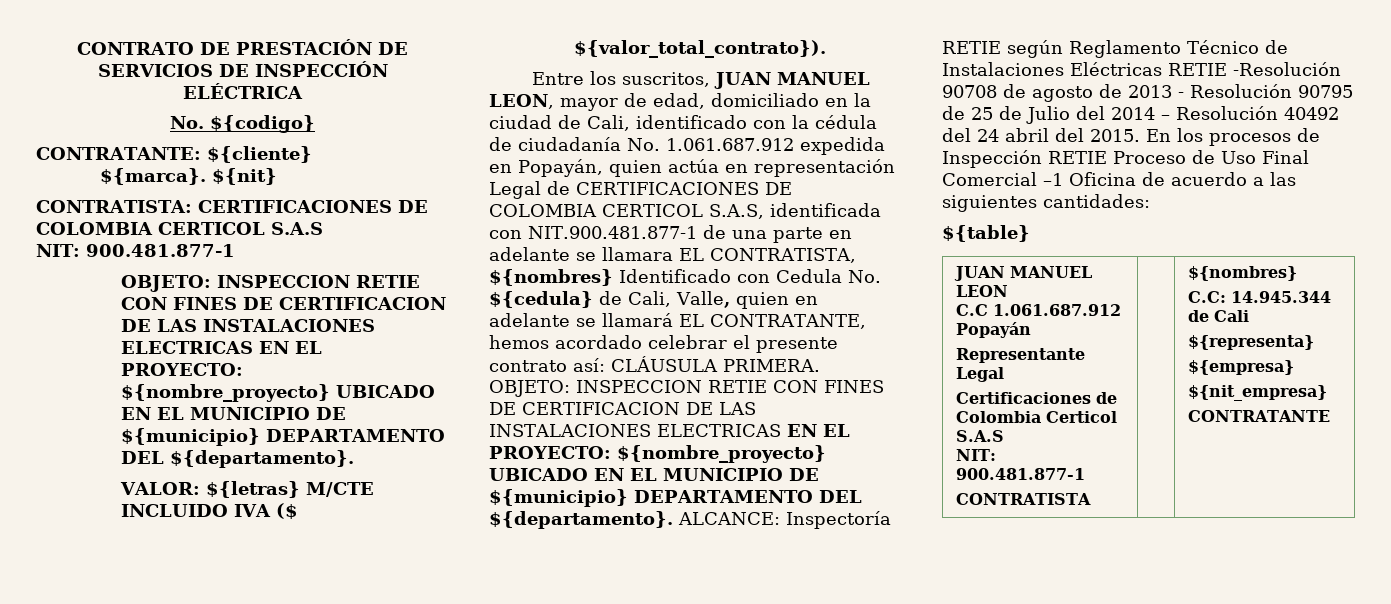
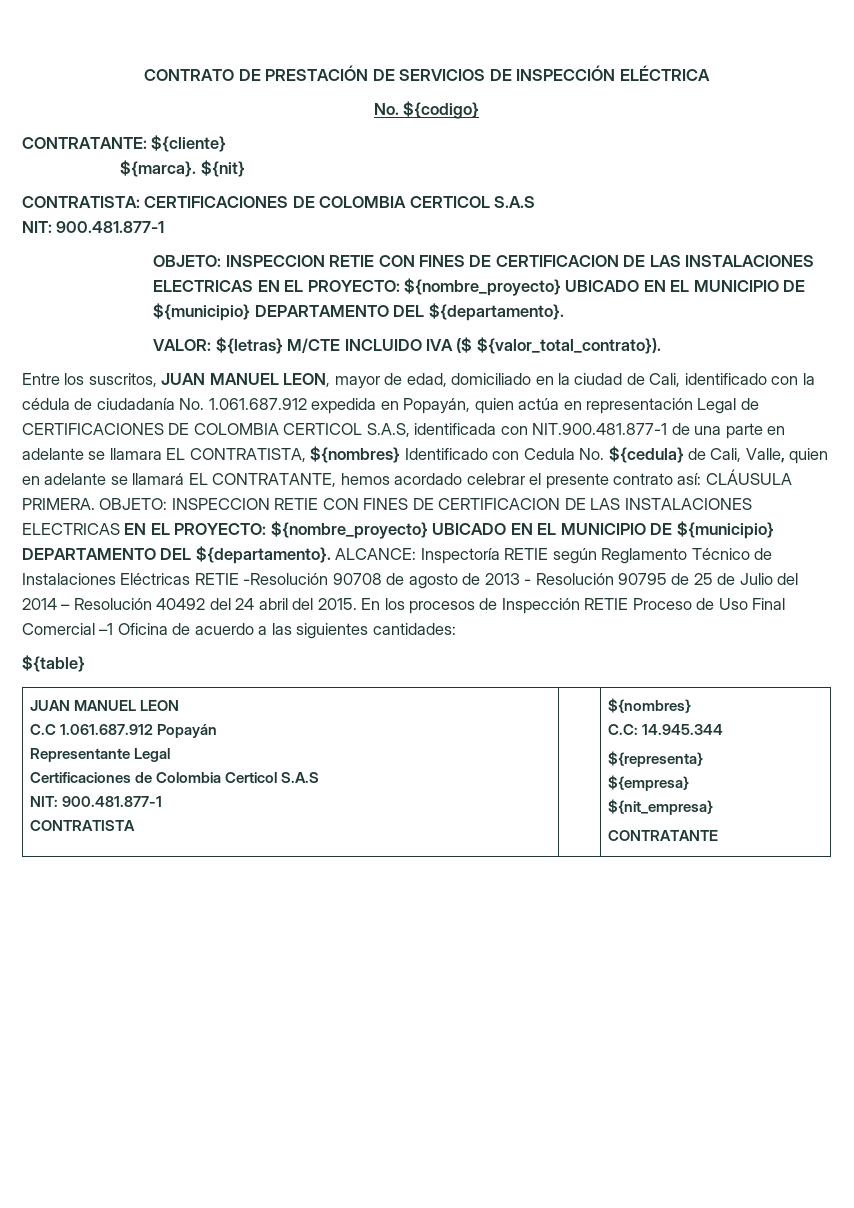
  JUAN MANUEL LEON
  C.C 1.061.687.912 Popayán
  Representante Legal
  Certificaciones de Colombia Certicol S.A.S
  NIT: 900.481.877-1
  CONTRATISTA | | ${nombres}
- C.C: 14.945.344 de Cali
+ C.C: 14.945.344

